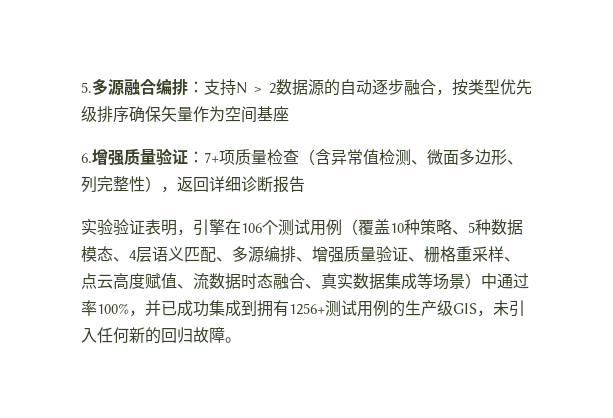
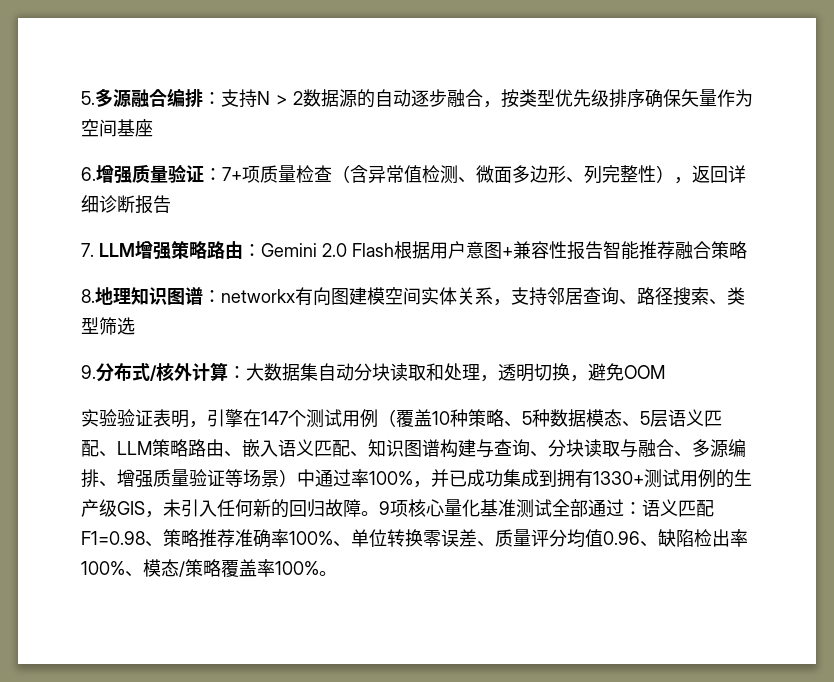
+ 7. LLM增强策略路由：Gemini 2.0 Flash根据用户意图+兼容性报告智能推荐融合策略
+ 8.地理知识图谱：networkx有向图建模空间实体关系，支持邻居查询、路径搜索、类型筛选
+ 9.分布式/核外计算：大数据集自动分块读取和处理，透明切换，避免OOM
- 实验验证表明，引擎在106个测试用例（覆盖10种策略、5种数据模态、4层语义匹配、多源编排、增强质量验证、栅格重采样、点云高度赋值、流数据时态融合、真实数据集成等场景）中通过率100%，并已成功集成到拥有1256+测试用例的生产级GIS，未引入任何新的回归故障。
+ 实验验证表明，引擎在147个测试用例（覆盖10种策略、5种数据模态、5层语义匹配、LLM策略路由、嵌入语义匹配、知识图谱构建与查询、分块读取与融合、多源编排、增强质量验证等场景）中通过率100%，并已成功集成到拥有1330+测试用例的生产级GIS，未引入任何新的回归故障。
+ 9项核心量化基准测试全部通过：语义匹配F1=0.98、策略推荐准确率100%、单位转换零误差、质量评分均值0.96、缺陷检出率100%、模态/策略覆盖率100%。

